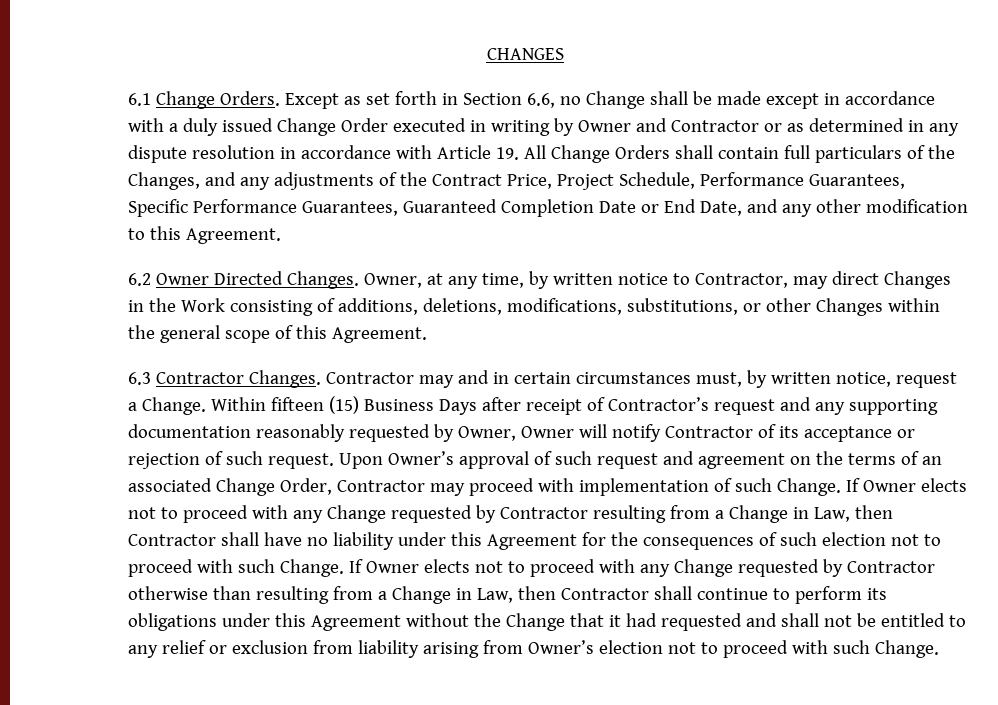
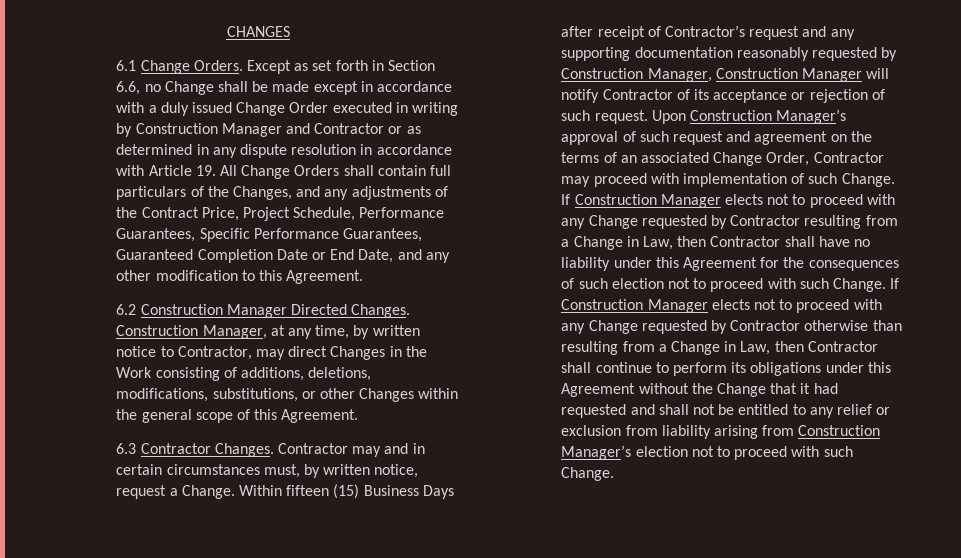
- Except as set forth in Section 6.6, no Change shall be made except in accordance with a duly issued Change Order executed in writing by Owner and Contractor or as determined in any dispute resolution in accordance with Article 19. All Change Orders shall contain full particulars of the Changes, and any adjustments of the Contract Price, Project Schedule, Performance Guarantees, Specific Performance Guarantees, Guaranteed Completion Date or End Date, and any other modification to this Agreement.
+ Except as set forth in Section 6.6, no Change shall be made except in accordance with a duly issued Change Order executed in writing by Construction Manager and Contractor or as determined in any dispute resolution in accordance with Article 19. All Change Orders shall contain full particulars of the Changes, and any adjustments of the Contract Price, Project Schedule, Performance Guarantees, Specific Performance Guarantees, Guaranteed Completion Date or End Date, and any other modification to this Agreement.
- 6.2 Owner Directed Changes. Owner, at any time, by written notice to Contractor, may direct Changes in the Work consisting of additions, deletions, modifications, substitutions, or other Changes within the general scope of this Agreement.
+ 6.2 Construction Manager Directed Changes. Construction Manager, at any time, by written notice to Contractor, may direct Changes in the Work consisting of additions, deletions, modifications, substitutions, or other Changes within the general scope of this Agreement.
- Within fifteen (15) Business Days after receipt of Contractor’s request and any supporting documentation reasonably requested by Owner, Owner will notify Contractor of its acceptance or rejection of such request.
+ Within fifteen (15) Business Days after receipt of Contractor’s request and any supporting documentation reasonably requested by Construction Manager, Construction Manager will notify Contractor of its acceptance or rejection of such request.
- Upon Owner’s approval of such request and agreement on the terms of an associated Change Order, Contractor may proceed with implementation of such Change.
+ Upon Construction Manager’s approval of such request and agreement on the terms of an associated Change Order, Contractor may proceed with implementation of such Change.
- If Owner elects not to proceed with any Change requested by Contractor resulting from a Change in Law, then Contractor shall have no liability under this Agreement for the consequences of such election not to proceed with such Change.
+ If Construction Manager elects not to proceed with any Change requested by Contractor resulting from a Change in Law, then Contractor shall have no liability under this Agreement for the consequences of such election not to proceed with such Change.
- If Owner elects not to proceed with any Change requested by Contractor otherwise than resulting from a Change in Law, then Contractor shall continue to perform its obligations under this Agreement without the Change that it had requested and shall not be entitled to any relief or exclusion from liability arising from Owner’s election not to proceed with such Change.
+ If Construction Manager elects not to proceed with any Change requested by Contractor otherwise than resulting from a Change in Law, then Contractor shall continue to perform its obligations under this Agreement without the Change that it had requested and shall not be entitled to any relief or exclusion from liability arising from Construction Manager’s election not to proceed with such Change.

